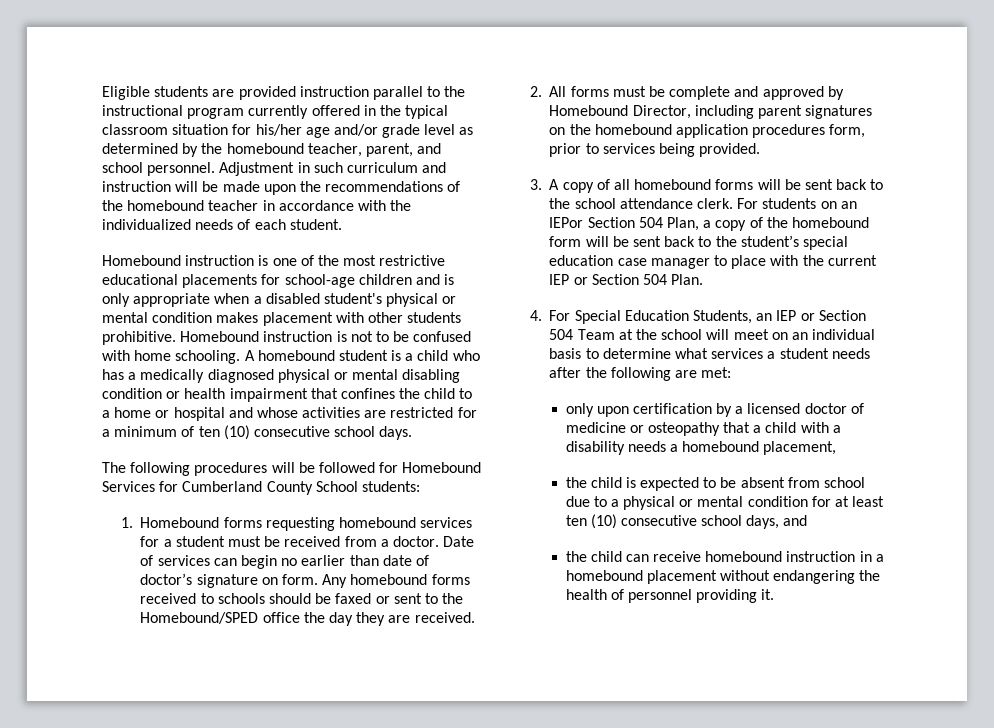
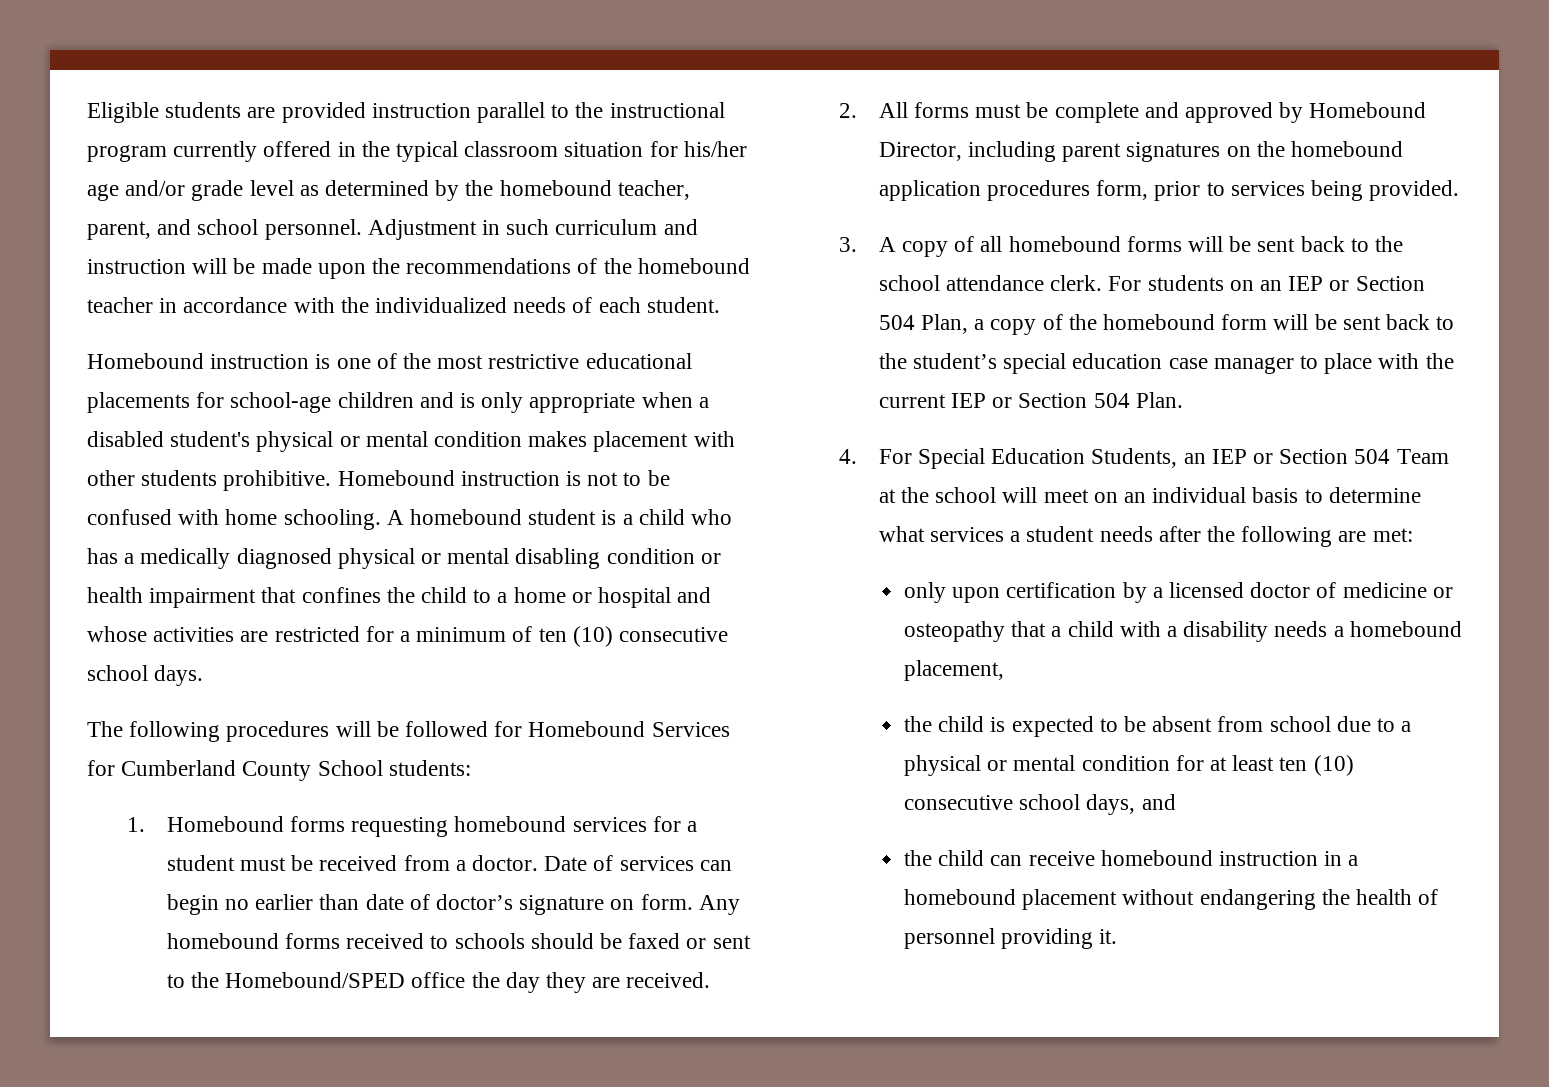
- For students on an IEPor Section 504 Plan, a copy of the homebound form will be sent back to the student’s special education case manager to place with the current IEP or Section 504 Plan.
+ For students on an IEP or Section 504 Plan, a copy of the homebound form will be sent back to the student’s special education case manager to place with the current IEP or Section 504 Plan.

